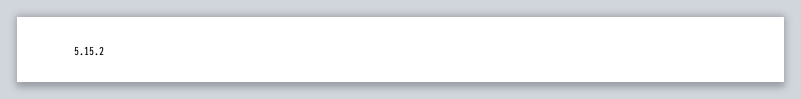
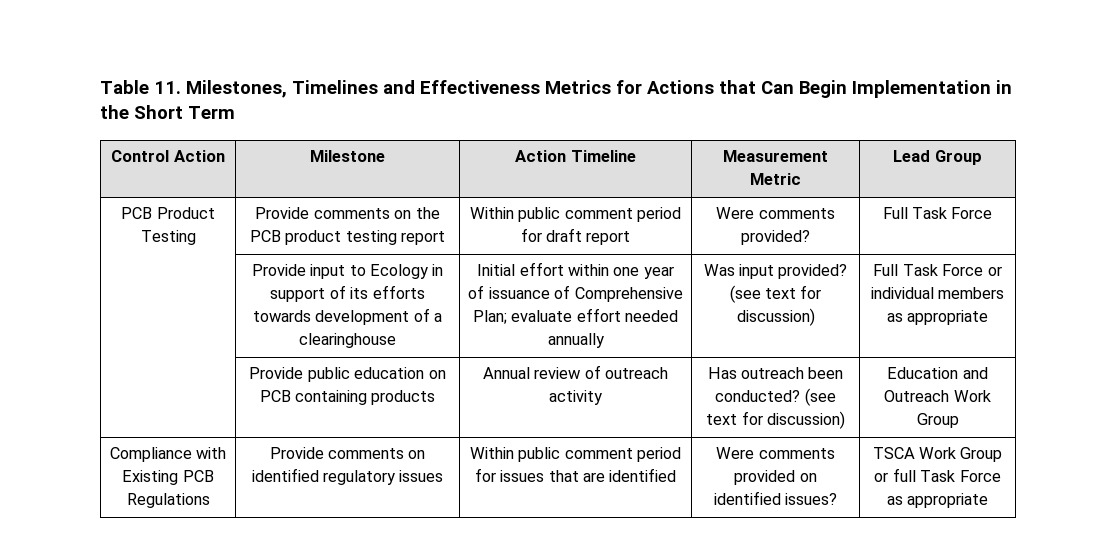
- 5.15.2
+ Table 11. Milestones, Timelines and Effectiveness Metrics for Actions that Can Begin Implementation in the Short Term
+ Control Action | Milestone | Action Timeline | Measurement Metric | Lead Group
+ PCB Product Testing | Provide comments on the PCB product testing report | Within public comment period for draft report | Were comments provided? | Full Task Force
+ | Provide input to Ecology in support of its efforts towards development of a clearinghouse | Initial effort within one year of issuance of Comprehensive Plan; evaluate effort needed annually | Was input provided? (see text for discussion) | Full Task Force or individual members as appropriate
+ | Provide public education on PCB containing products | Annual review of outreach activity | Has outreach been conducted? (see text for discussion) | Education and Outreach Work Group
+ Compliance with Existing PCB Regulations | Provide comments on identified regulatory issues | Within public comment period for issues that are identified | Were comments provided on identified issues? | TSCA Work Group or full Task Force as appropriate

